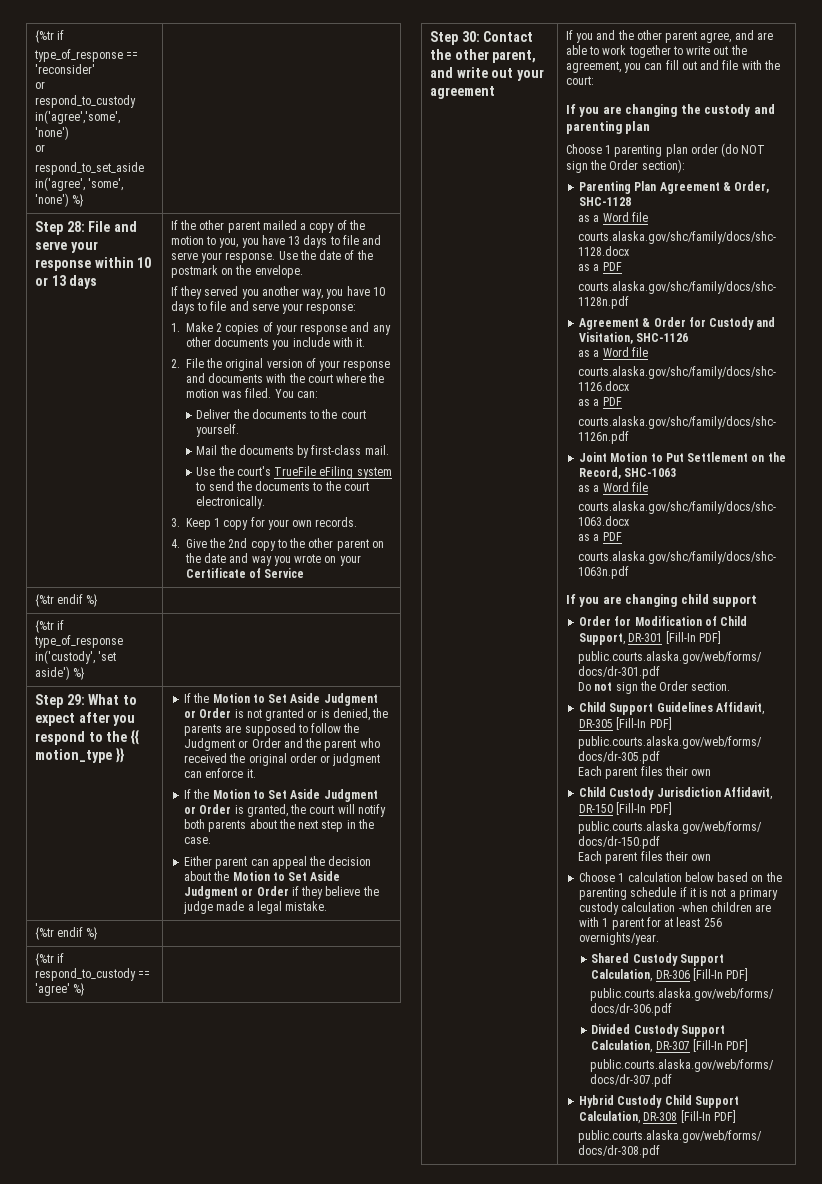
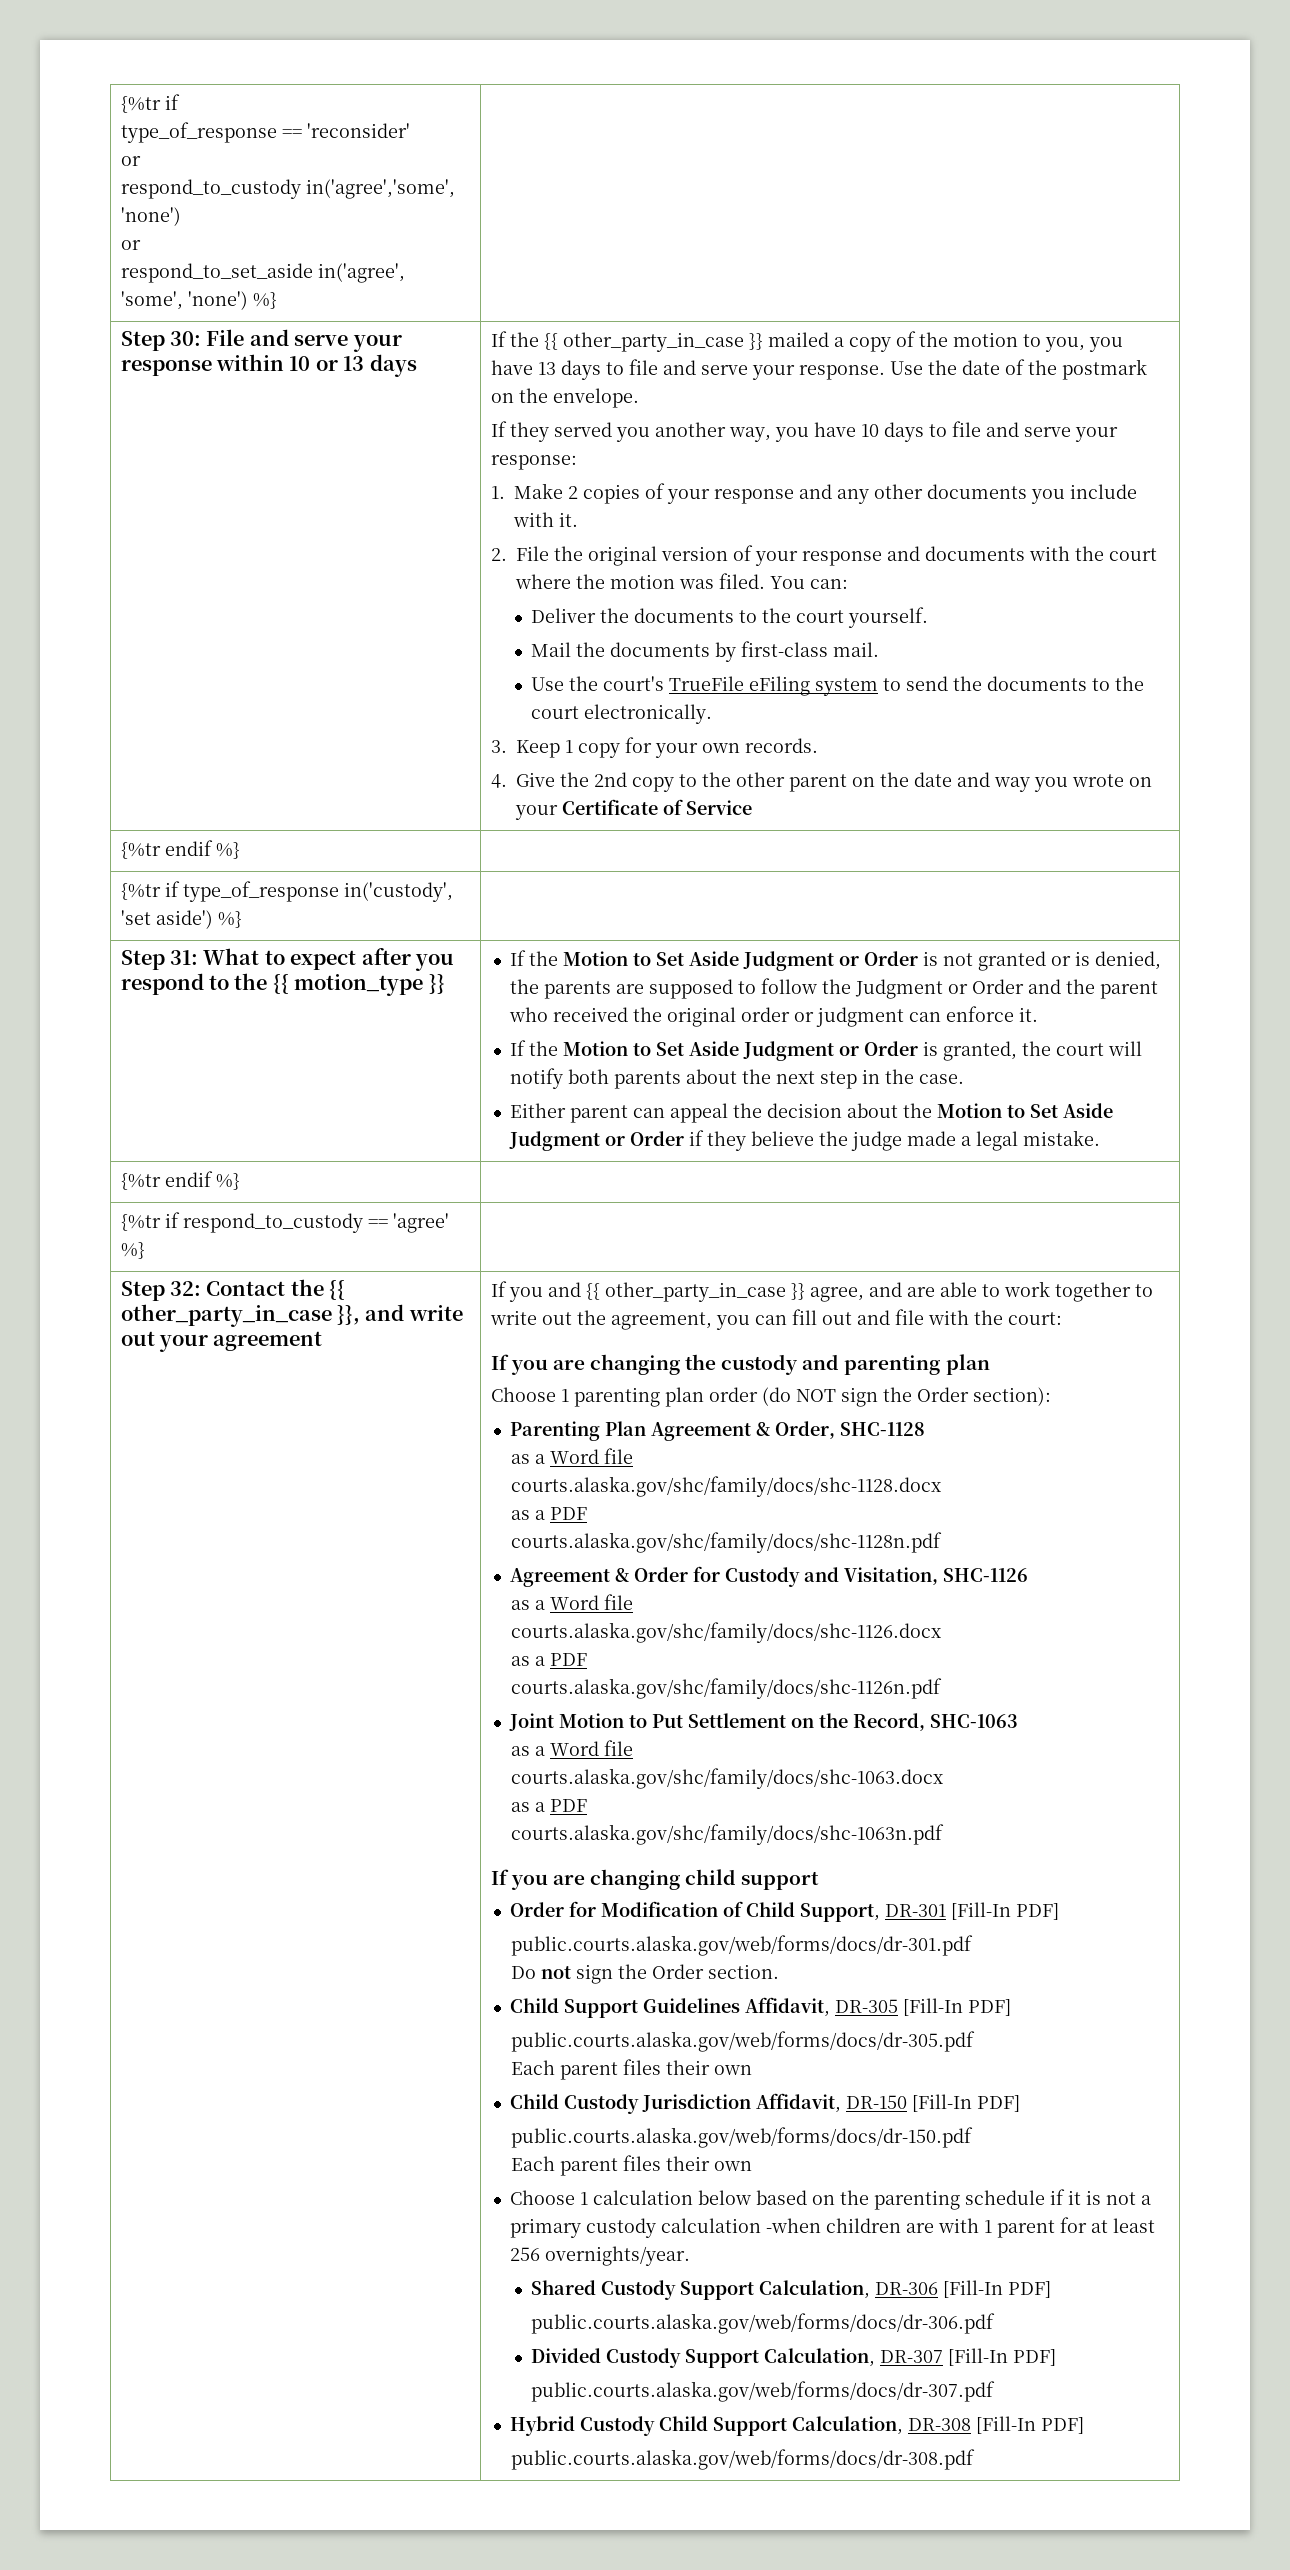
- Step 28: File and serve your response within 10 or 13 days
+ Step 30: File and serve your response within 10 or 13 days
- If the other parent mailed a copy of the motion to you, you have 13 days to file and serve your response.
+ If the {{ other_party_in_case }} mailed a copy of the motion to you, you have 13 days to file and serve your response.
- Step 29: What to expect after you respond to the {{ motion_type }}
+ Step 31: What to expect after you respond to the {{ motion_type }}
- Step 30: Contact the other parent, and write out your agreement
+ Step 32: Contact the {{ other_party_in_case }}, and write out your agreement
- If you and the other parent agree, and are able to work together to write out the agreement, you can fill out and file with the court:
+ If you and {{ other_party_in_case }} agree, and are able to work together to write out the agreement, you can fill out and file with the court:

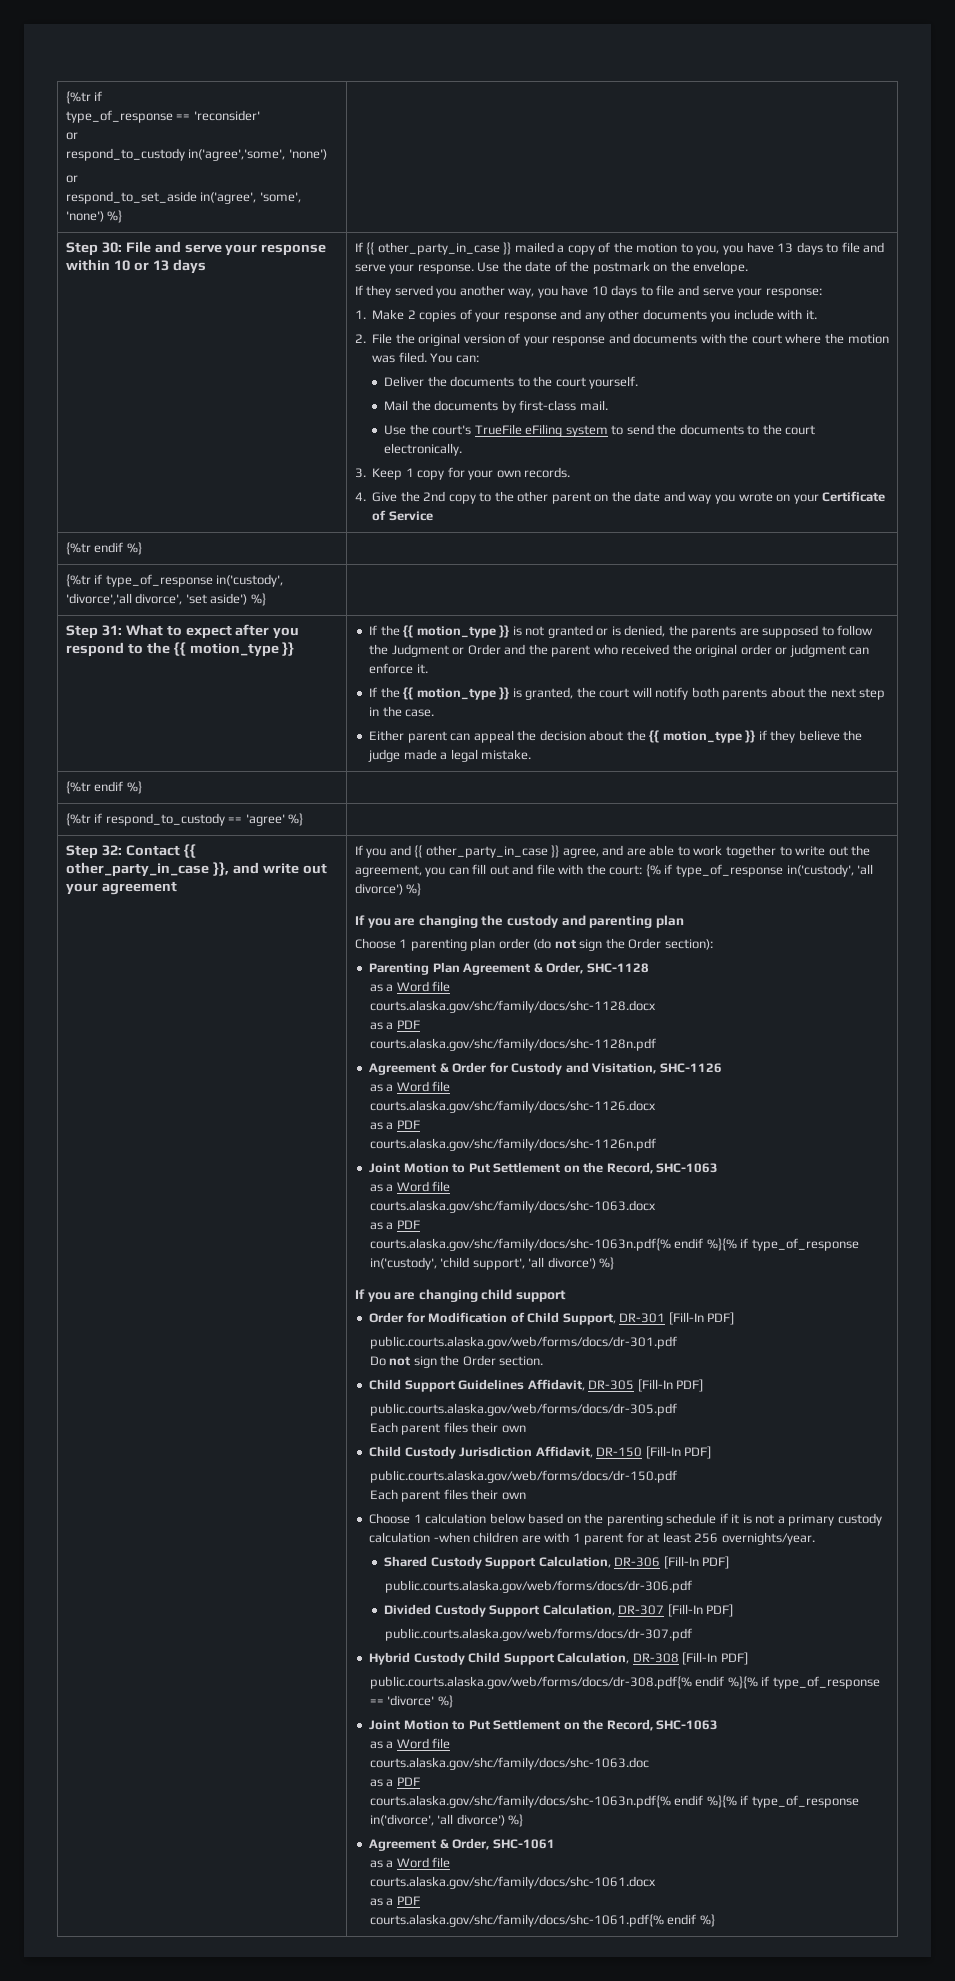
- If the {{ other_party_in_case }} mailed a copy of the motion to you, you have 13 days to file and serve your response.
+ If {{ other_party_in_case }} mailed a copy of the motion to you, you have 13 days to file and serve your response.
- {%tr if type_of_response in('custody', 'set aside') %} |
+ {%tr if type_of_response in('custody', 'divorce','all divorce', 'set aside') %} |
- If the Motion to Set Aside Judgment or Order is not granted or is denied, the parents are supposed to follow the Judgment or Order and the parent who received the original order or judgment can enforce it.
+ If the {{ motion_type }} is not granted or is denied, the parents are supposed to follow the Judgment or Order and the parent who received the original order or judgment can enforce it.
- If the Motion to Set Aside Judgment or Order is granted, the court will notify both parents about the next step in the case.
+ If the {{ motion_type }} is granted, the court will notify both parents about the next step in the case.
- Either parent can appeal the decision about the Motion to Set Aside Judgment or Order if they believe the judge made a legal mistake.
+ Either parent can appeal the decision about the {{ motion_type }} if they believe the judge made a legal mistake.
- Step 32: Contact the {{ other_party_in_case }}, and write out your agreement
+ Step 32: Contact {{ other_party_in_case }}, and write out your agreement
- If you and {{ other_party_in_case }} agree, and are able to work together to write out the agreement, you can fill out and file with the court:
+ If you and {{ other_party_in_case }} agree, and are able to work together to write out the agreement, you can fill out and file with the court: {% if type_of_response in('custody', 'all divorce') %}
- Choose 1 parenting plan order (do NOT sign the Order section):
+ Choose 1 parenting plan order (do not sign the Order section):
- courts.alaska.gov/shc/family/docs/shc-1063n.pdf
+ courts.alaska.gov/shc/family/docs/shc-1063n.pdf{% endif %}{% if type_of_response in('custody', 'child support', 'all divorce') %}
- public.courts.alaska.gov/web/forms/docs/dr-308.pdf
+ public.courts.alaska.gov/web/forms/docs/dr-308.pdf{% endif %}{% if type_of_response == 'divorce' %}
+ Joint Motion to Put Settlement on the Record, SHC-1063
+ as a Word file
+ courts.alaska.gov/shc/family/docs/shc-1063.doc
+ as a PDF
+ courts.alaska.gov/shc/family/docs/shc-1063n.pdf{% endif %}{% if type_of_response in('divorce', 'all divorce') %}
+ Agreement & Order, SHC-1061
+ as a Word file
+ courts.alaska.gov/shc/family/docs/shc-1061.docx
+ as a PDF
+ courts.alaska.gov/shc/family/docs/shc-1061.pdf{% endif %}

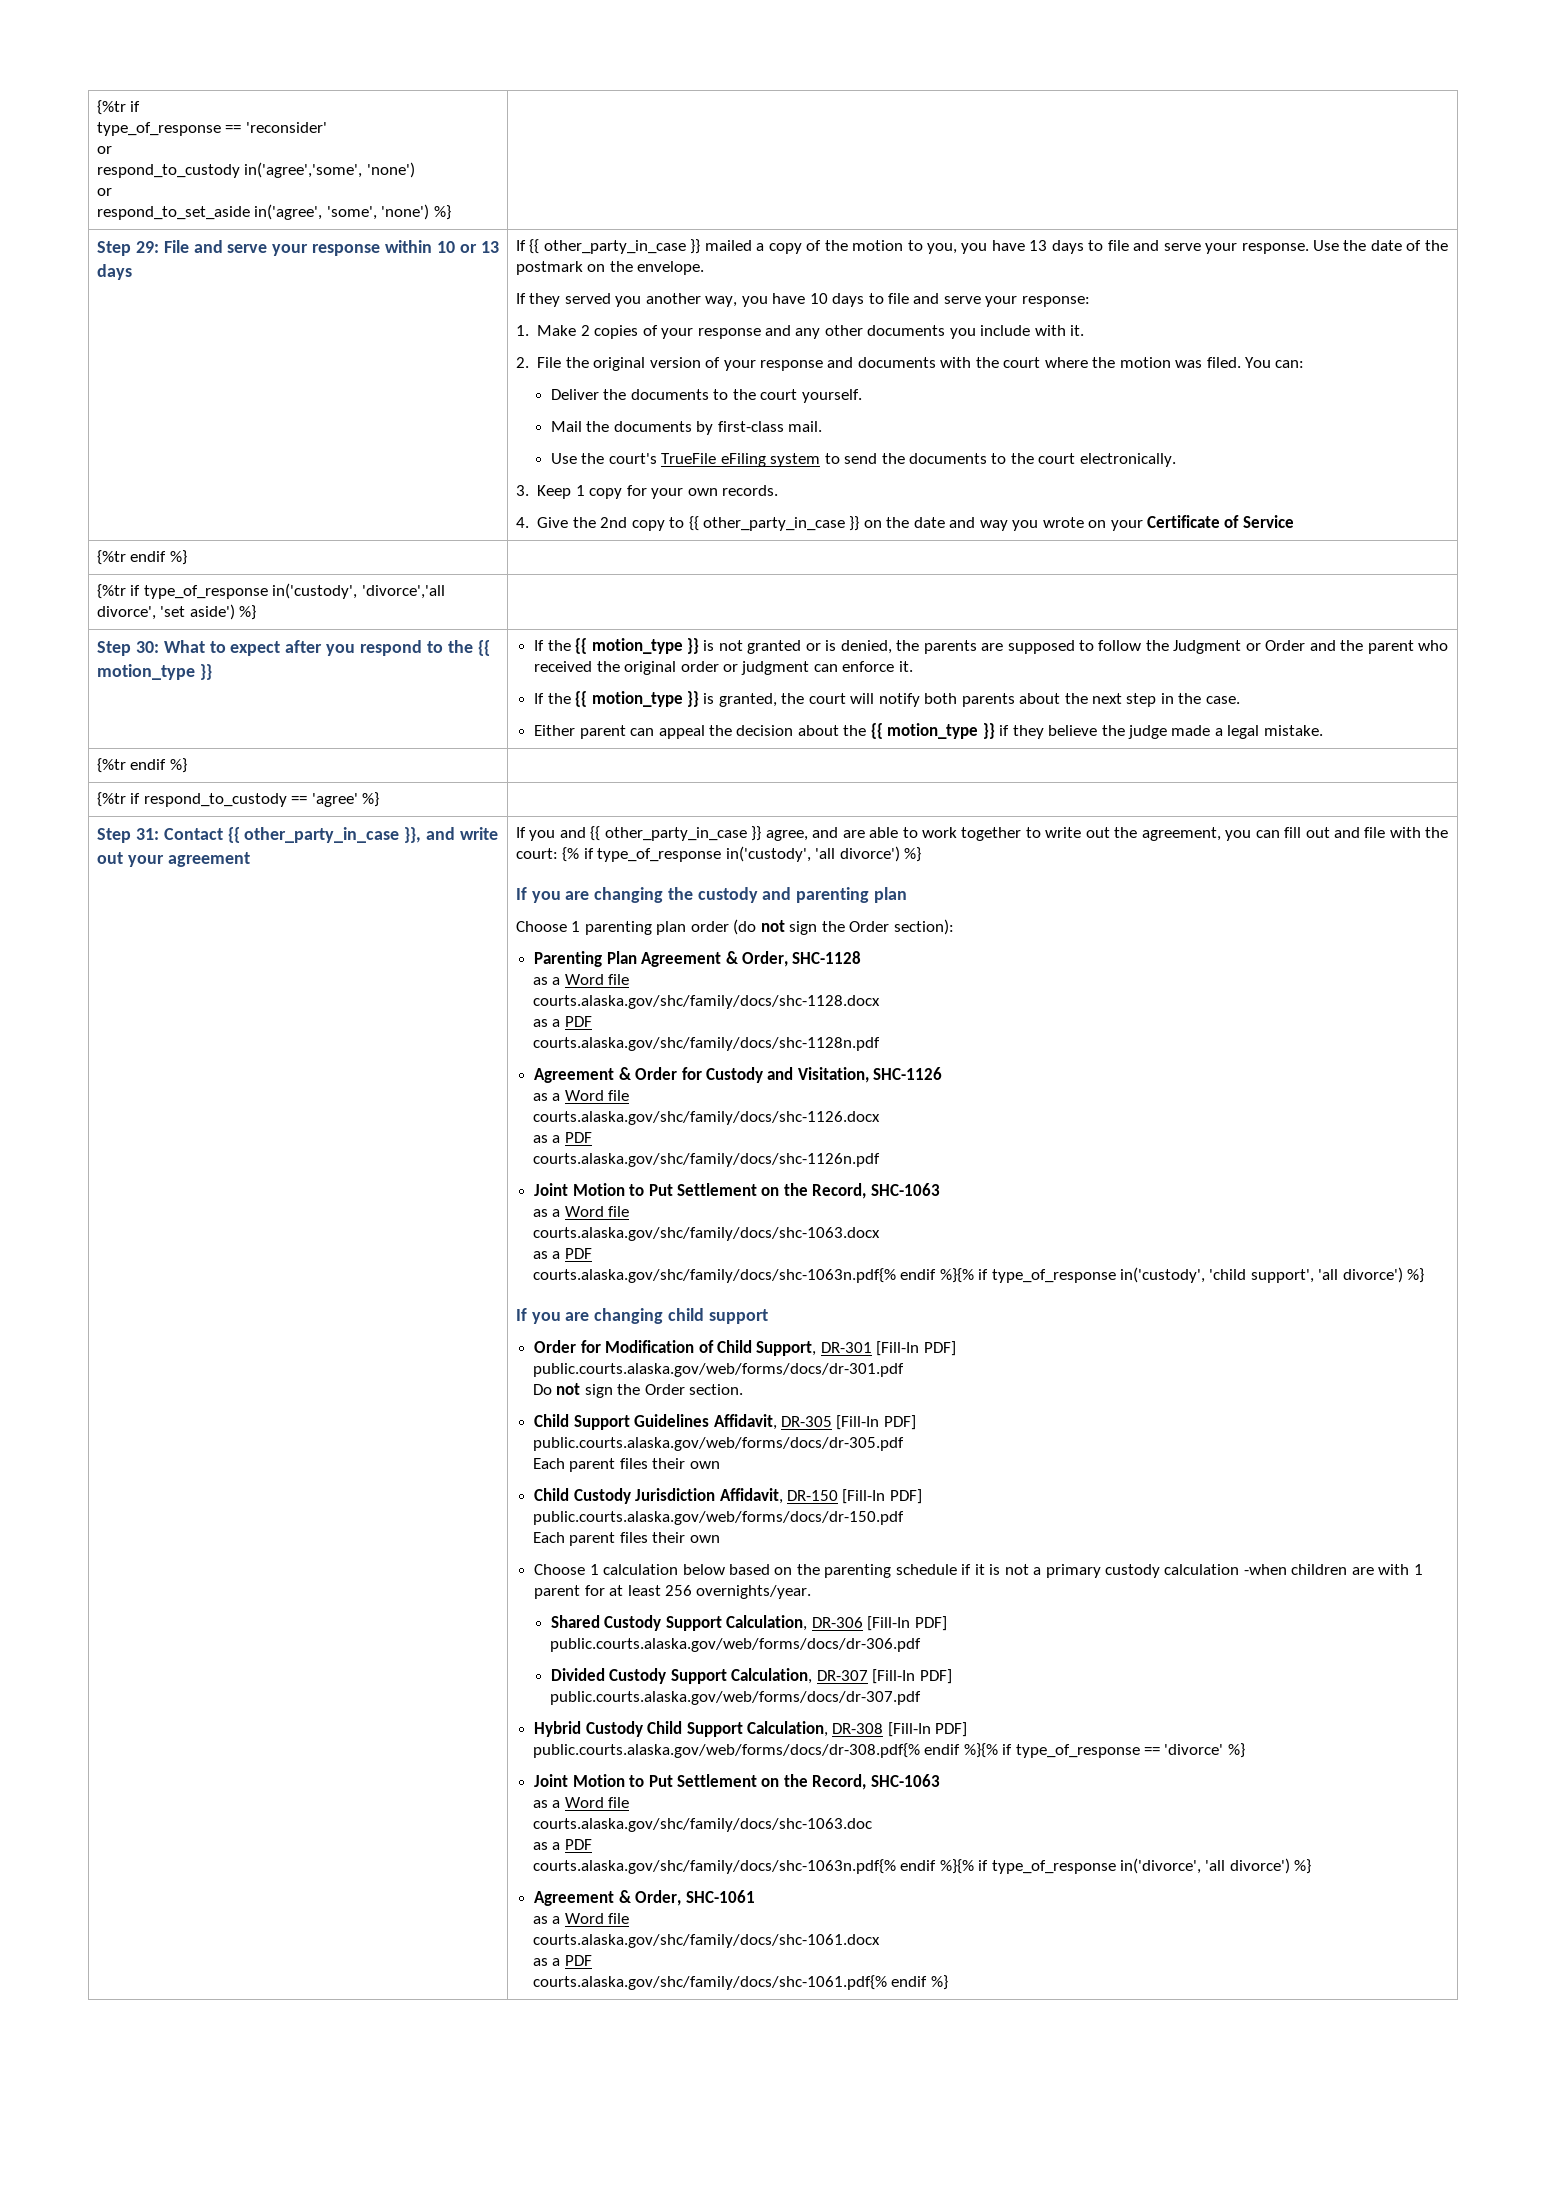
- Step 30: File and serve your response within 10 or 13 days
+ Step 29: File and serve your response within 10 or 13 days
- 4. Give the 2nd copy to the other parent on the date and way you wrote on your Certificate of Service
+ 4. Give the 2nd copy to {{ other_party_in_case }} on the date and way you wrote on your Certificate of Service
- Step 31: What to expect after you respond to the {{ motion_type }}
+ Step 30: What to expect after you respond to the {{ motion_type }}
- Step 32: Contact {{ other_party_in_case }}, and write out your agreement
+ Step 31: Contact {{ other_party_in_case }}, and write out your agreement

